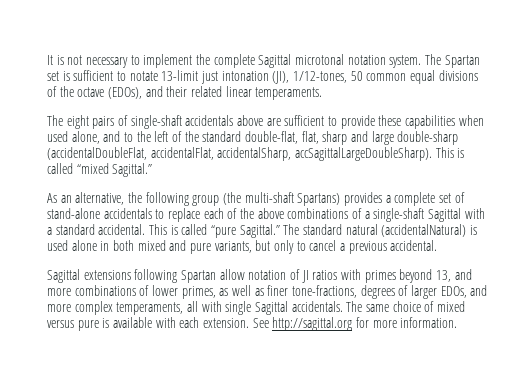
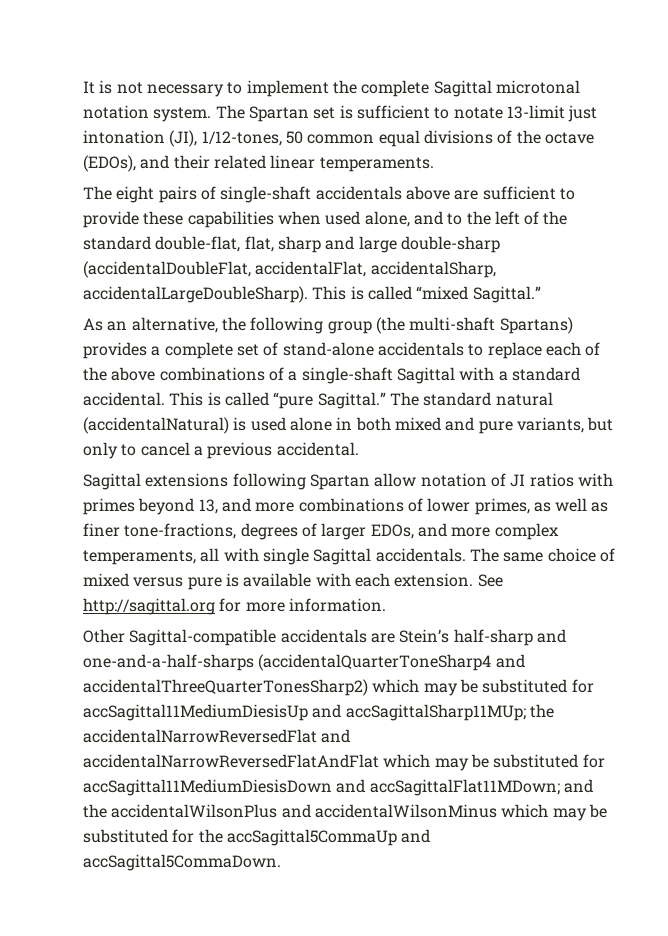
- The eight pairs of single-shaft accidentals above are sufficient to provide these capabilities when used alone, and to the left of the standard double-flat, flat, sharp and large double-sharp (accidentalDoubleFlat, accidentalFlat, accidentalSharp, accSagittalLargeDoubleSharp).
+ The eight pairs of single-shaft accidentals above are sufficient to provide these capabilities when used alone, and to the left of the standard double-flat, flat, sharp and large double-sharp (accidentalDoubleFlat, accidentalFlat, accidentalSharp, accidentalLargeDoubleSharp).
+ Other Sagittal-compatible accidentals are Stein’s half-sharp and one-and-a-half-sharps (accidentalQuarterToneSharp4 and accidentalThreeQuarterTonesSharp2) which may be substituted for accSagittal11MediumDiesisUp and accSagittalSharp11MUp; the accidentalNarrowReversedFlat and accidentalNarrowReversedFlatAndFlat which may be substituted for accSagittal11MediumDiesisDown and accSagittalFlat11MDown; and the accidentalWilsonPlus and accidentalWilsonMinus which may be substituted for the accSagittal5CommaUp and accSagittal5CommaDown.

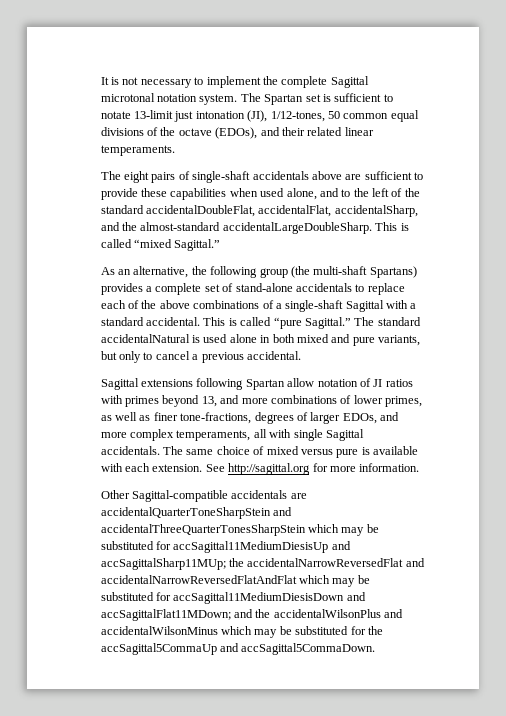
- The eight pairs of single-shaft accidentals above are sufficient to provide these capabilities when used alone, and to the left of the standard double-flat, flat, sharp and large double-sharp (accidentalDoubleFlat, accidentalFlat, accidentalSharp, accidentalLargeDoubleSharp).
+ The eight pairs of single-shaft accidentals above are sufficient to provide these capabilities when used alone, and to the left of the standard accidentalDoubleFlat, accidentalFlat, accidentalSharp, and the almost-standard accidentalLargeDoubleSharp.
- The standard natural (accidentalNatural) is used alone in both mixed and pure variants, but only to cancel a previous accidental.
+ The standard accidentalNatural is used alone in both mixed and pure variants, but only to cancel a previous accidental.
- Other Sagittal-compatible accidentals are Stein’s half-sharp and one-and-a-half-sharps (accidentalQuarterToneSharp4 and accidentalThreeQuarterTonesSharp2) which may be substituted for accSagittal11MediumDiesisUp and accSagittalSharp11MUp; the accidentalNarrowReversedFlat and accidentalNarrowReversedFlatAndFlat which may be substituted for accSagittal11MediumDiesisDown and accSagittalFlat11MDown; and the accidentalWilsonPlus and accidentalWilsonMinus which may be substituted for the accSagittal5CommaUp and accSagittal5CommaDown.
+ Other Sagittal-compatible accidentals are accidentalQuarterToneSharpStein and accidentalThreeQuarterTonesSharpStein which may be substituted for accSagittal11MediumDiesisUp and accSagittalSharp11MUp; the accidentalNarrowReversedFlat and accidentalNarrowReversedFlatAndFlat which may be substituted for accSagittal11MediumDiesisDown and accSagittalFlat11MDown; and the accidentalWilsonPlus and accidentalWilsonMinus which may be substituted for the accSagittal5CommaUp and accSagittal5CommaDown.

